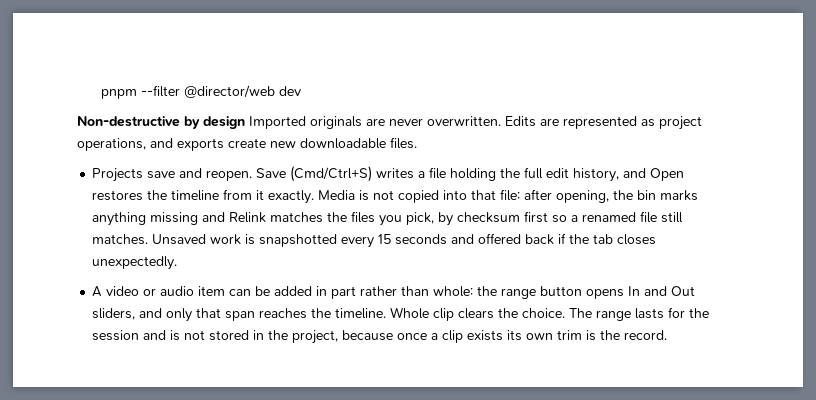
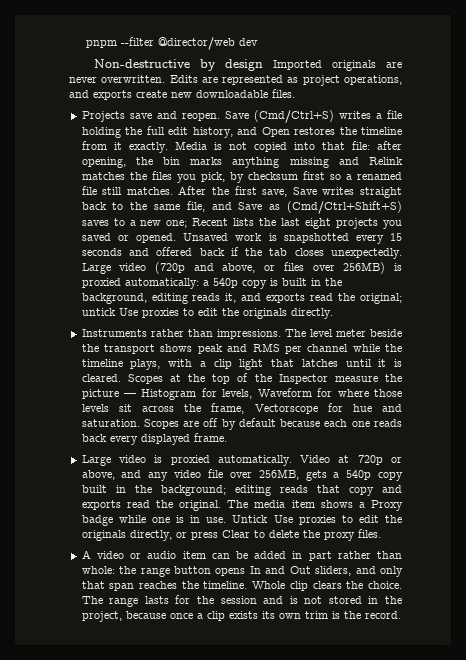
+ After the first save, Save writes straight back to the same file, and Save as (Cmd/Ctrl+Shift+S) saves to a new one; Recent lists the last eight projects you saved or opened.
+ Large video (720p and above, or files over 256MB) is proxied automatically: a 540p copy is built in the background, editing reads it, and exports read the original; untick Use proxies to edit the originals directly.
+ Instruments rather than impressions. The level meter beside the transport shows peak and RMS per channel while the timeline plays, with a clip light that latches until it is cleared. Scopes at the top of the Inspector measure the picture — Histogram for levels, Waveform for where those levels sit across the frame, Vectorscope for hue and saturation. Scopes are off by default because each one reads back every displayed frame.
+ Large video is proxied automatically. Video at 720p or above, and any video file over 256MB, gets a 540p copy built in the background; editing reads that copy and exports read the original. The media item shows a Proxy badge while one is in use. Untick Use proxies to edit the originals directly, or press Clear to delete the proxy files.

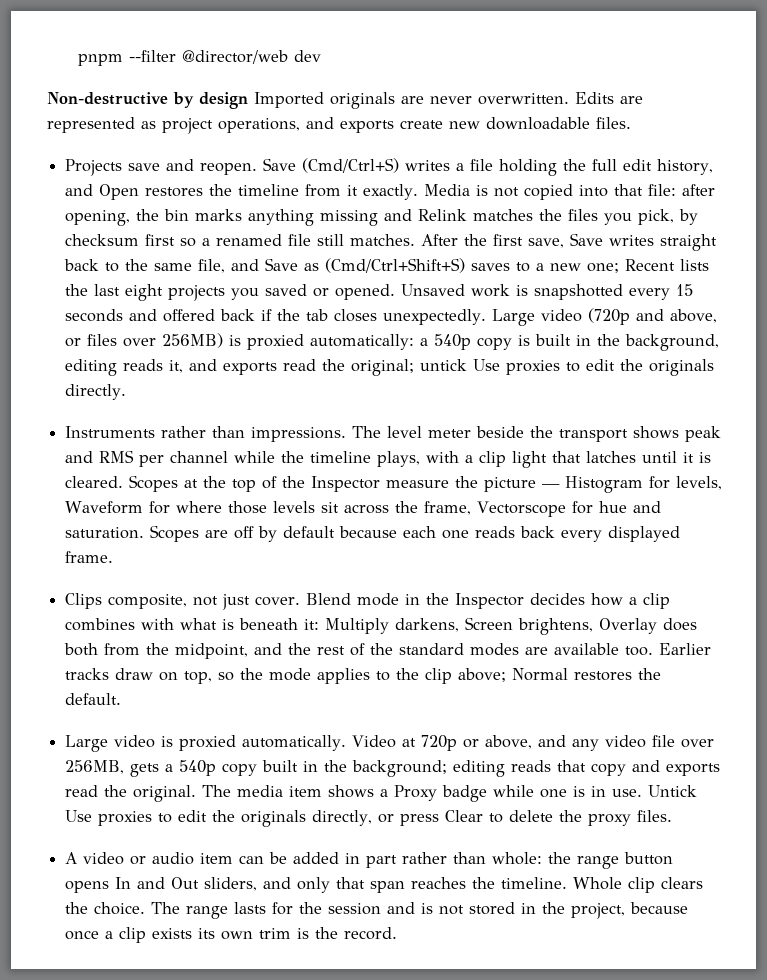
+ Clips composite, not just cover. Blend mode in the Inspector decides how a clip combines with what is beneath it: Multiply darkens, Screen brightens, Overlay does both from the midpoint, and the rest of the standard modes are available too. Earlier tracks draw on top, so the mode applies to the clip above; Normal restores the default.

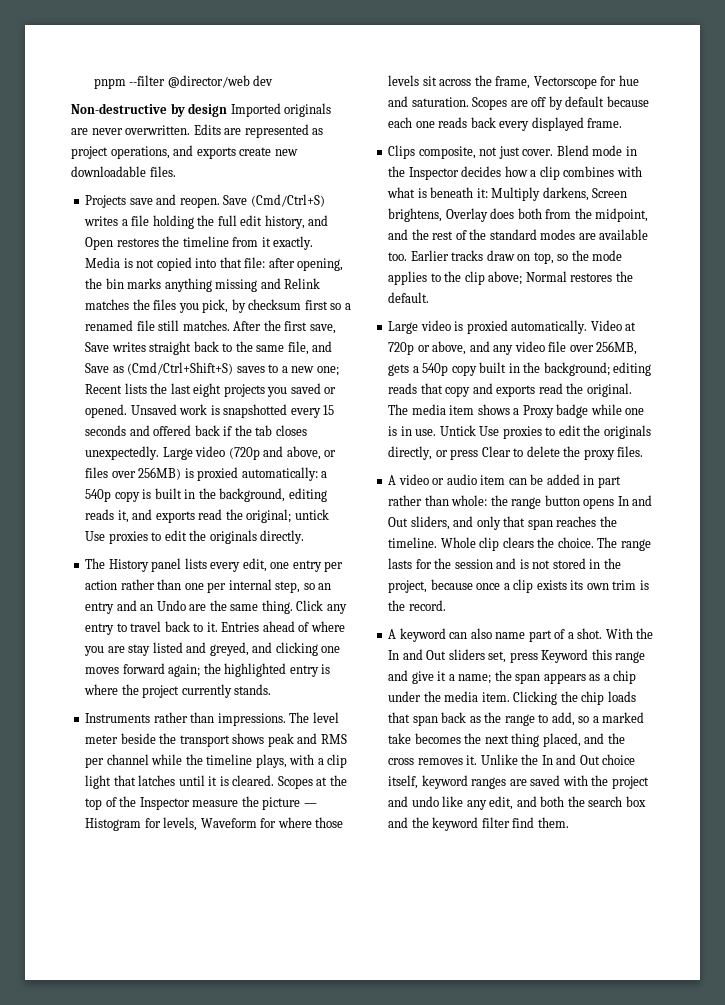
+ The History panel lists every edit, one entry per action rather than one per internal step, so an entry and an Undo are the same thing. Click any entry to travel back to it. Entries ahead of where you are stay listed and greyed, and clicking one moves forward again; the highlighted entry is where the project currently stands.
+ A keyword can also name part of a shot. With the In and Out sliders set, press Keyword this range and give it a name; the span appears as a chip under the media item. Clicking the chip loads that span back as the range to add, so a marked take becomes the next thing placed, and the cross removes it. Unlike the In and Out choice itself, keyword ranges are saved with the project and undo like any edit, and both the search box and the keyword filter find them.

